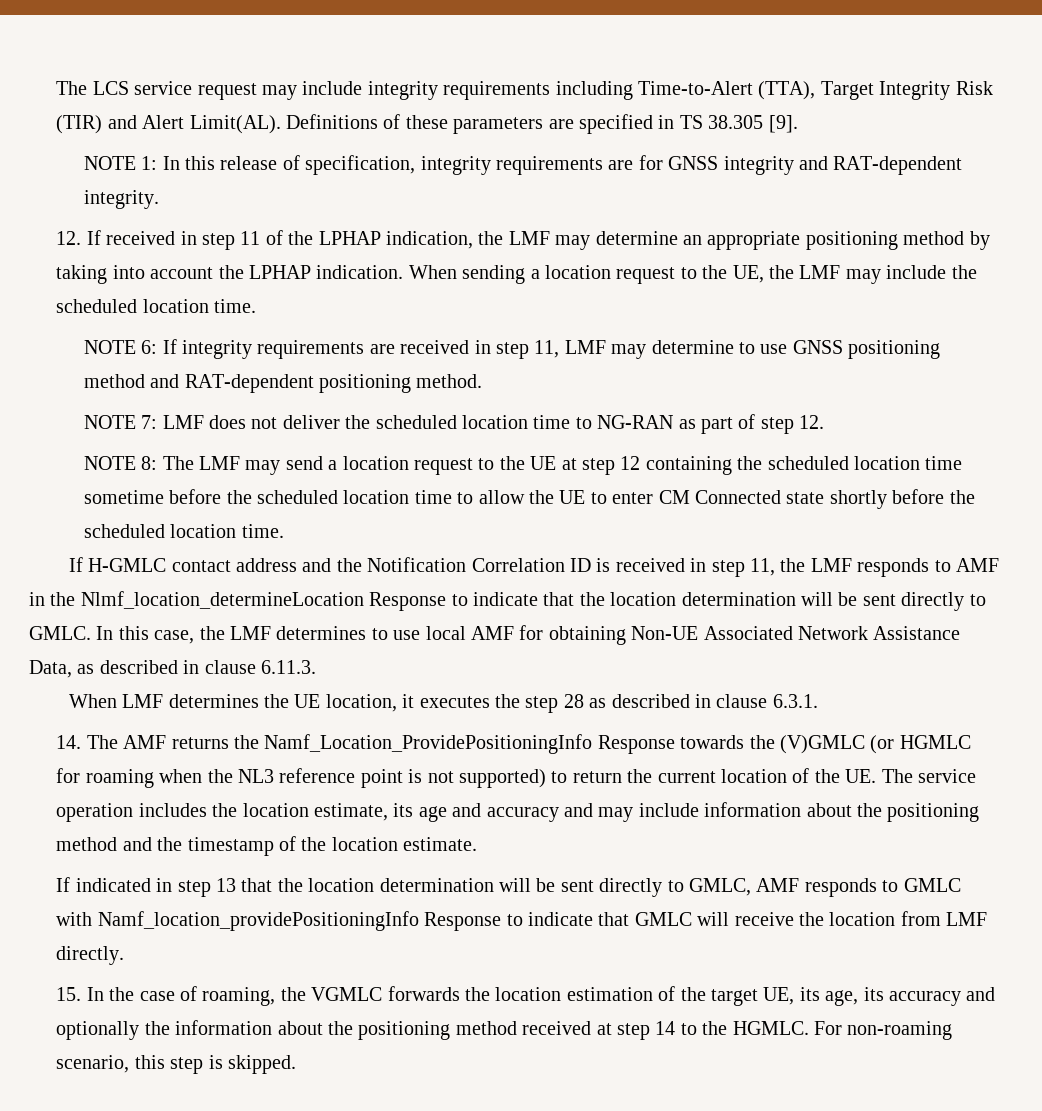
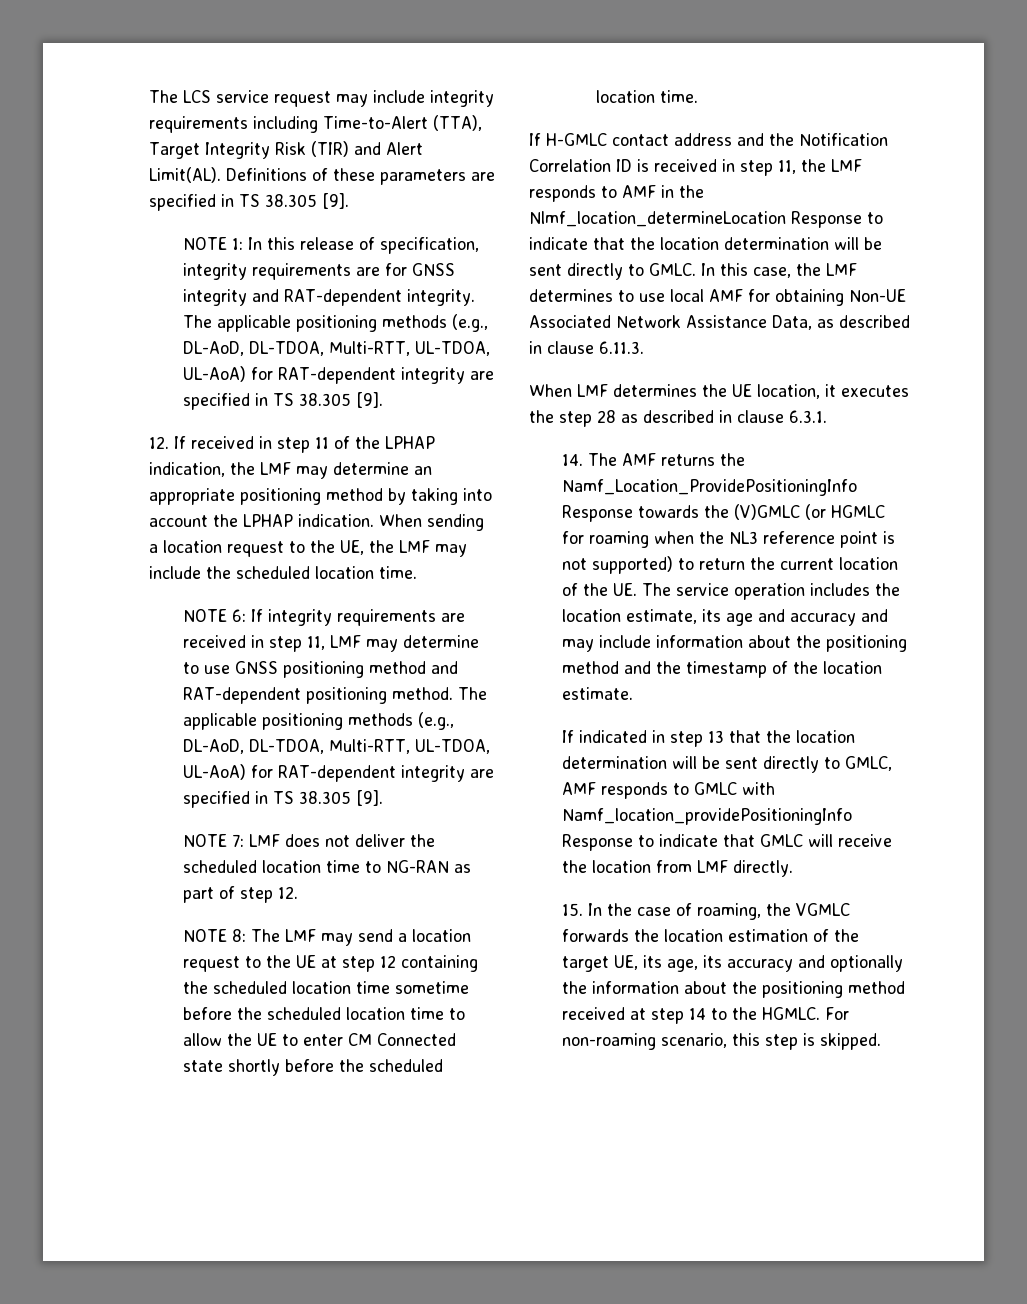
- NOTE 1: In this release of specification, integrity requirements are for GNSS integrity and RAT-dependent integrity.
+ NOTE 1: In this release of specification, integrity requirements are for GNSS integrity and RAT-dependent integrity. The applicable positioning methods (e.g., DL-AoD, DL-TDOA, Multi-RTT, UL-TDOA, UL-AoA) for RAT-dependent integrity are specified in TS 38.305 [9].
- NOTE 6: If integrity requirements are received in step 11, LMF may determine to use GNSS positioning method and RAT-dependent positioning method.
+ NOTE 6: If integrity requirements are received in step 11, LMF may determine to use GNSS positioning method and RAT-dependent positioning method. The applicable positioning methods (e.g., DL-AoD, DL-TDOA, Multi-RTT, UL-TDOA, UL-AoA) for RAT-dependent integrity are specified in TS 38.305 [9].

